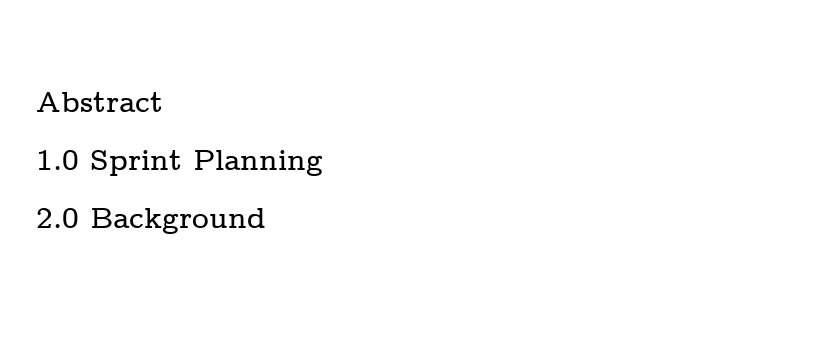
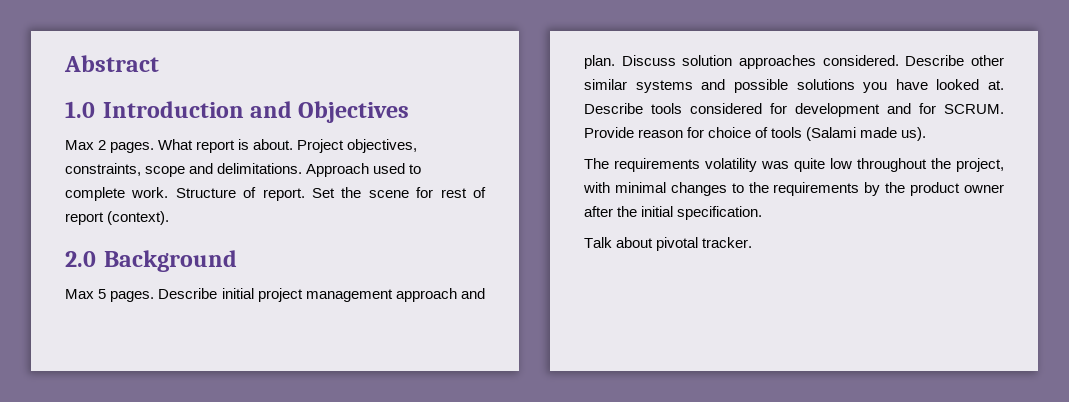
- 1.0 Sprint Planning
+ 1.0 Introduction and Objectives
+ Max 2 pages. What report is about. Project objectives, constraints, scope and delimitations. Approach used to complete work. Structure of report. Set the scene for rest of report (context).
  2.0 Background
+ Max 5 pages. Describe initial project management approach and plan. Discuss solution approaches considered. Describe other similar systems and possible solutions you have looked at. Describe tools considered for development and for SCRUM. Provide reason for choice of tools (Salami made us).
+ The requirements volatility was quite low throughout the project, with minimal changes to the requirements by the product owner after the initial specification.
+ Talk about pivotal tracker.

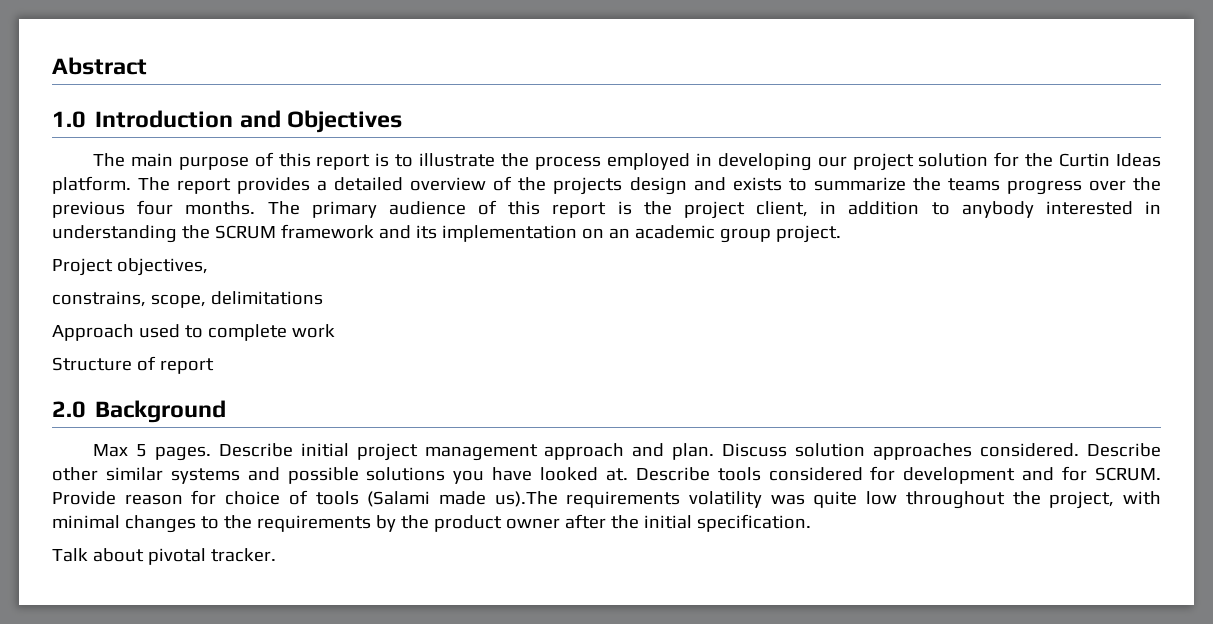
- Max 2 pages. What report is about. Project objectives, constraints, scope and delimitations. Approach used to complete work. Structure of report. Set the scene for rest of report (context).
+ The main purpose of this report is to illustrate the process employed in developing our project solution for the Curtin Ideas platform. The report provides a detailed overview of the projects design and exists to summarize the teams progress over the previous four months. The primary audience of this report is the project client, in addition to anybody interested in understanding the SCRUM framework and its implementation on an academic group project.
+ Project objectives,
+ constrains, scope, delimitations
+ Approach used to complete work
+ Structure of report
- Provide reason for choice of tools (Salami made us).
- The requirements volatility was quite low throughout the project, with minimal changes to the requirements by the product owner after the initial specification.
+ Provide reason for choice of tools (Salami made us).The requirements volatility was quite low throughout the project, with minimal changes to the requirements by the product owner after the initial specification.

